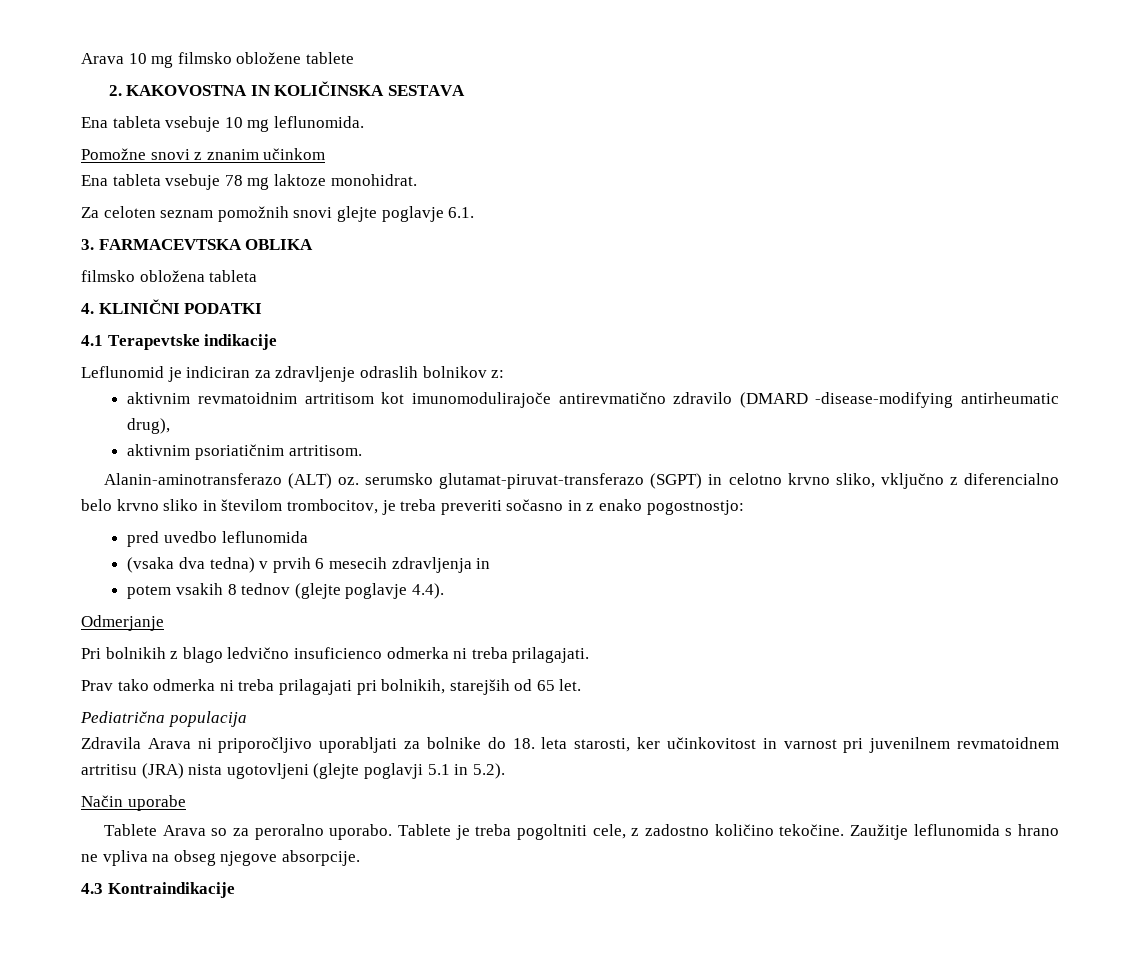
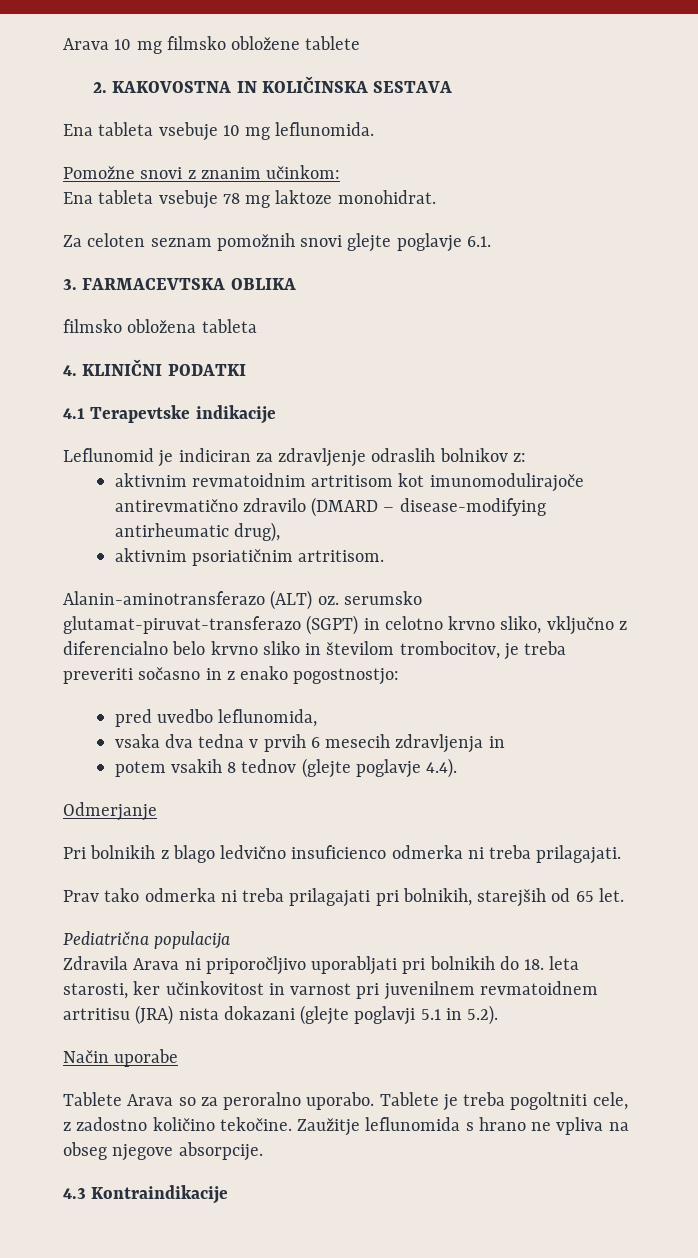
- Pomožne snovi z znanim učinkom
+ Pomožne snovi z znanim učinkom:
- aktivnim revmatoidnim artritisom kot imunomodulirajoče antirevmatično zdravilo (DMARD -disease-modifying antirheumatic drug),
+ aktivnim revmatoidnim artritisom kot imunomodulirajoče antirevmatično zdravilo (DMARD – disease-modifying antirheumatic drug),
- pred uvedbo leflunomida
- (vsaka dva tedna) v prvih 6 mesecih zdravljenja in
+ pred uvedbo leflunomida,
+ vsaka dva tedna v prvih 6 mesecih zdravljenja in
- Zdravila Arava ni priporočljivo uporabljati za bolnike do 18. leta starosti, ker učinkovitost in varnost pri juvenilnem revmatoidnem artritisu (JRA) nista ugotovljeni (glejte poglavji 5.1 in 5.2).
+ Zdravila Arava ni priporočljivo uporabljati pri bolnikih do 18. leta starosti, ker učinkovitost in varnost pri juvenilnem revmatoidnem artritisu (JRA) nista dokazani (glejte poglavji 5.1 in 5.2).

